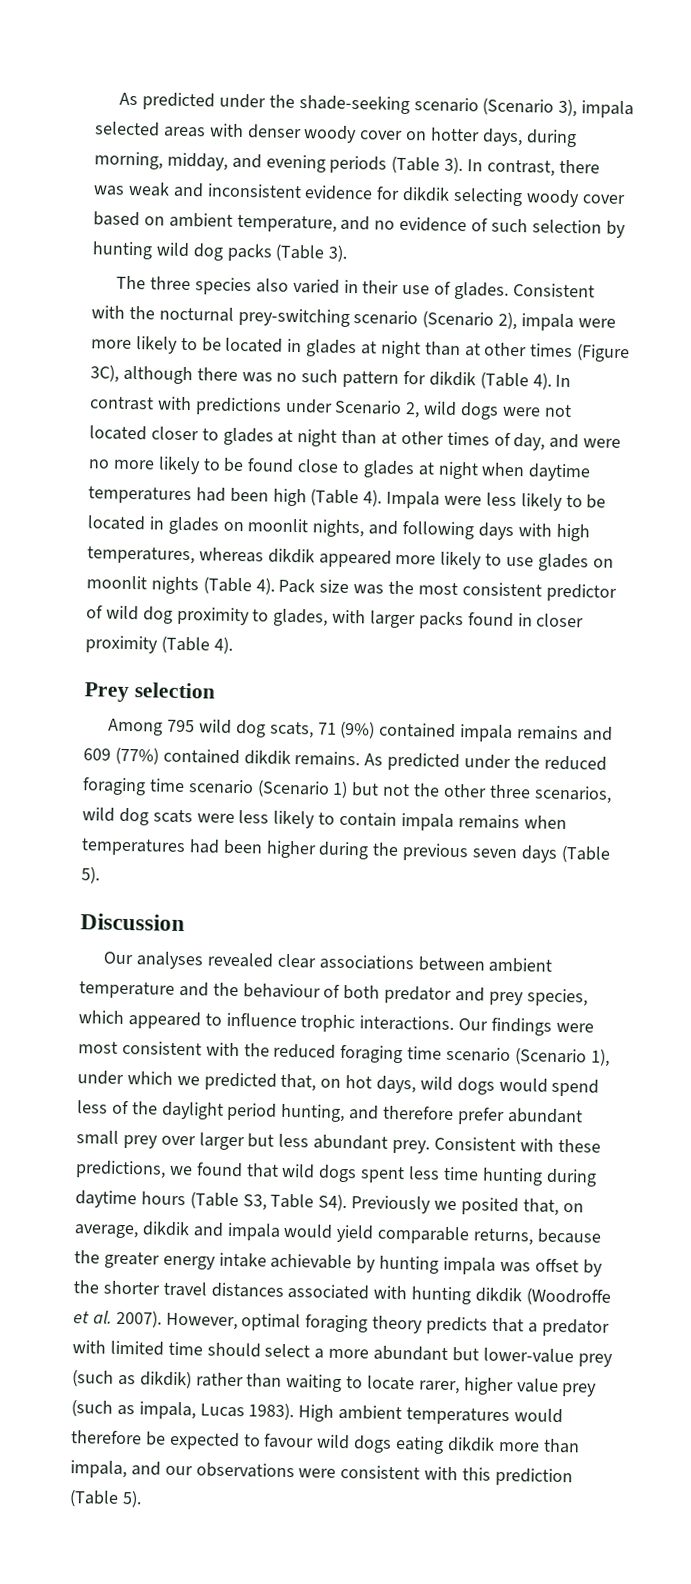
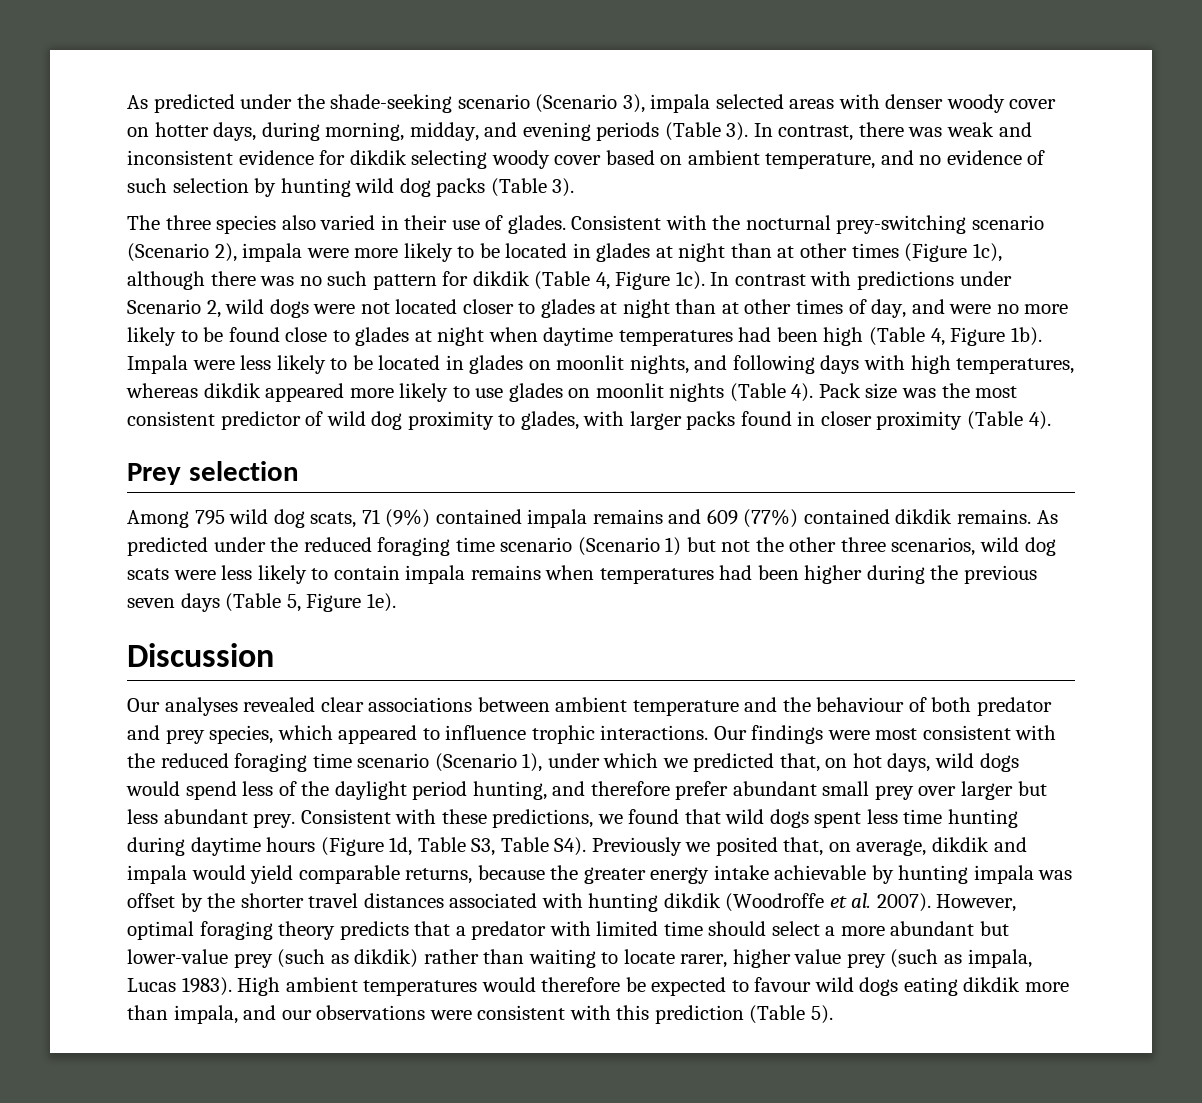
- Consistent with the nocturnal prey-switching scenario (Scenario 2), impala were more likely to be located in glades at night than at other times (Figure 3C), although there was no such pattern for dikdik (Table 4).
+ Consistent with the nocturnal prey-switching scenario (Scenario 2), impala were more likely to be located in glades at night than at other times (Figure 1c), although there was no such pattern for dikdik (Table 4, Figure 1c).
- In contrast with predictions under Scenario 2, wild dogs were not located closer to glades at night than at other times of day, and were no more likely to be found close to glades at night when daytime temperatures had been high (Table 4).
+ In contrast with predictions under Scenario 2, wild dogs were not located closer to glades at night than at other times of day, and were no more likely to be found close to glades at night when daytime temperatures had been high (Table 4, Figure 1b).
- As predicted under the reduced foraging time scenario (Scenario 1) but not the other three scenarios, wild dog scats were less likely to contain impala remains when temperatures had been higher during the previous seven days (Table 5).
+ As predicted under the reduced foraging time scenario (Scenario 1) but not the other three scenarios, wild dog scats were less likely to contain impala remains when temperatures had been higher during the previous seven days (Table 5, Figure 1e).
- Consistent with these predictions, we found that wild dogs spent less time hunting during daytime hours (Table S3, Table S4). Previously we posited that, on average, dikdik and impala would yield comparable returns, because the greater energy intake achievable by hunting impala was offset by the shorter travel distances associated with hunting dikdik (Woodroffe et al. 2007).
+ Consistent with these predictions, we found that wild dogs spent less time hunting during daytime hours (Figure 1d, Table S3, Table S4). Previously we posited that, on average, dikdik and impala would yield comparable returns, because the greater energy intake achievable by hunting impala was offset by the shorter travel distances associated with hunting dikdik (Woodroffe et al. 2007).

